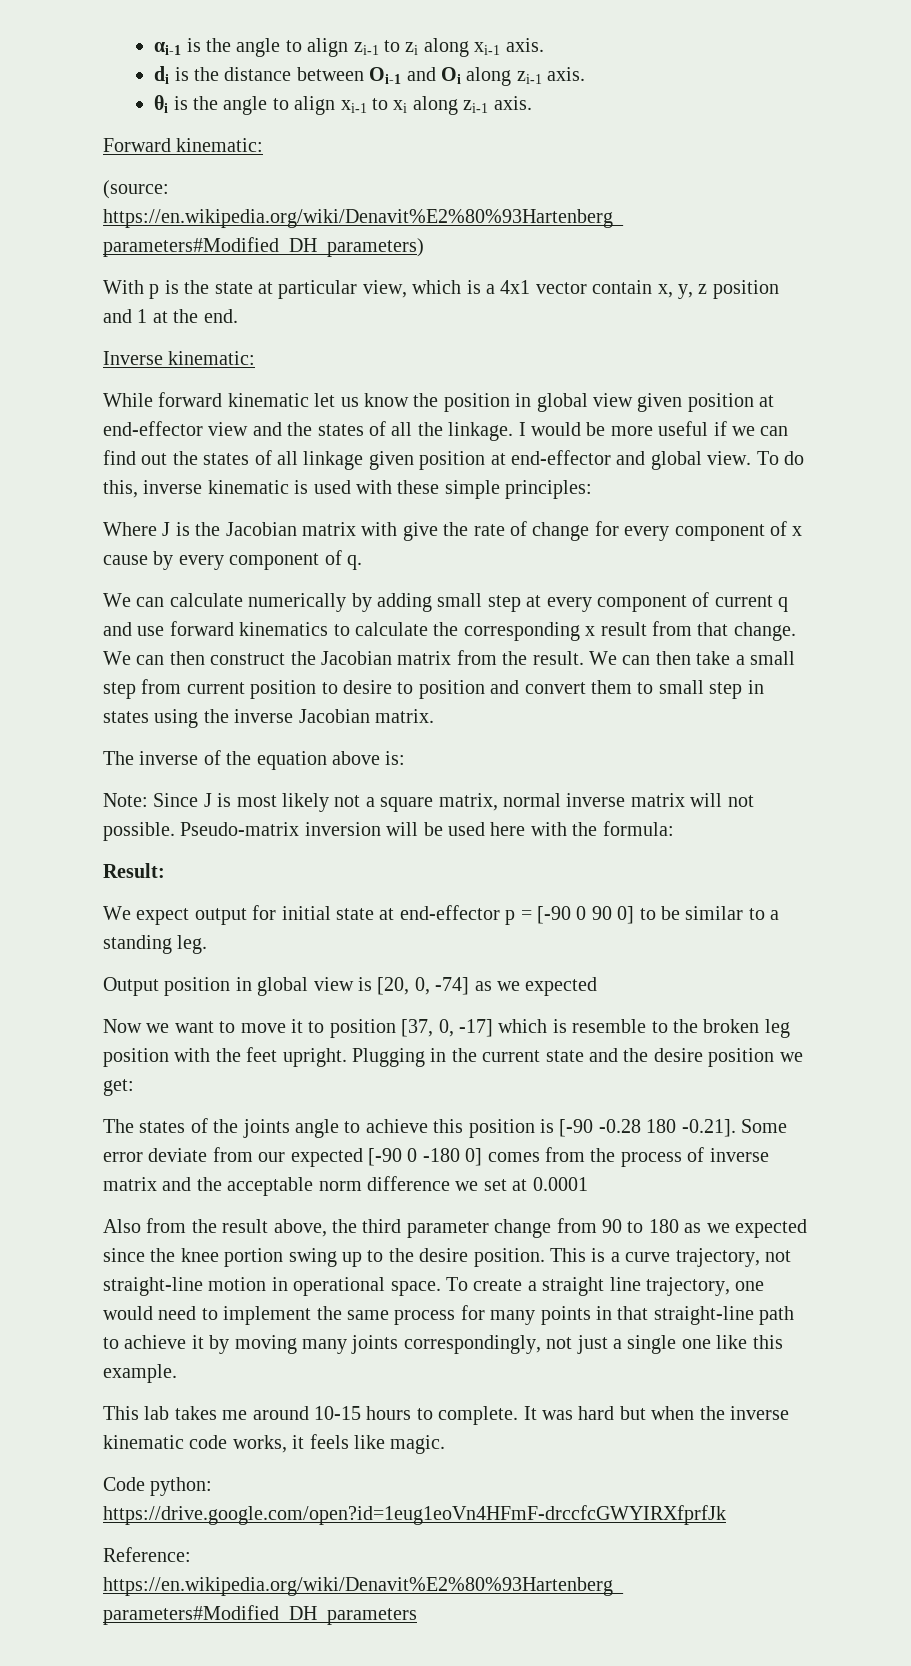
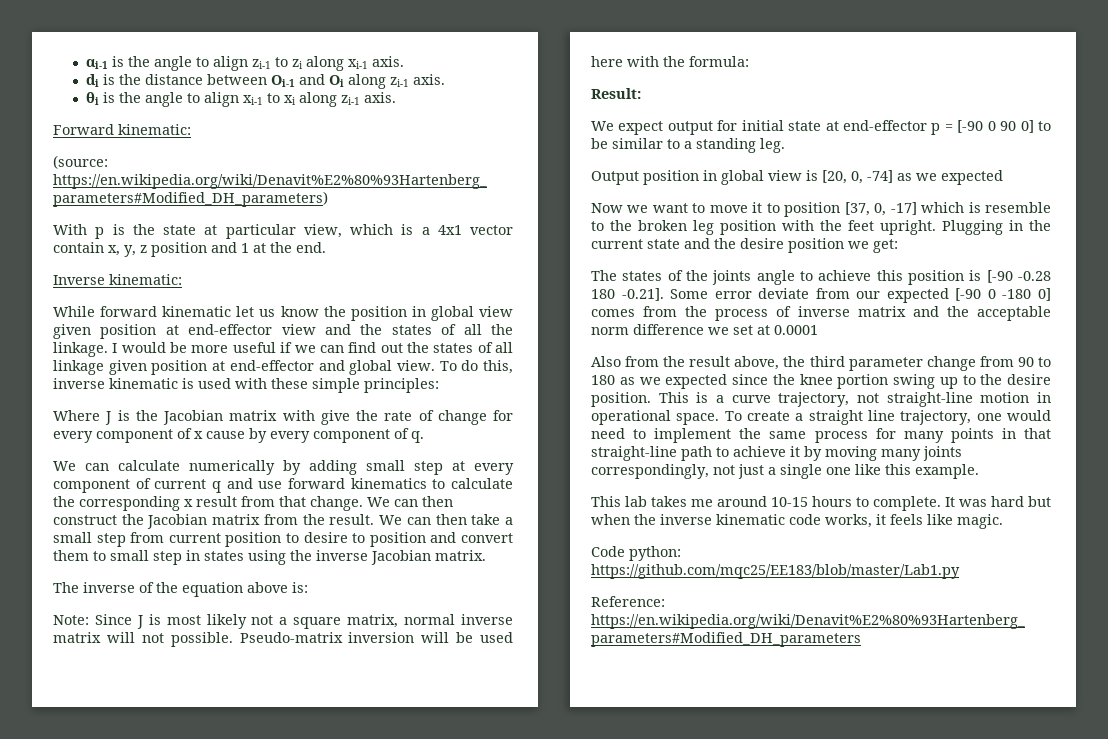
- Code python: https://drive.google.com/open?id=1eug1eoVn4HFmF-drccfcGWYIRXfprfJk
+ Code python: https://github.com/mqc25/EE183/blob/master/Lab1.py

